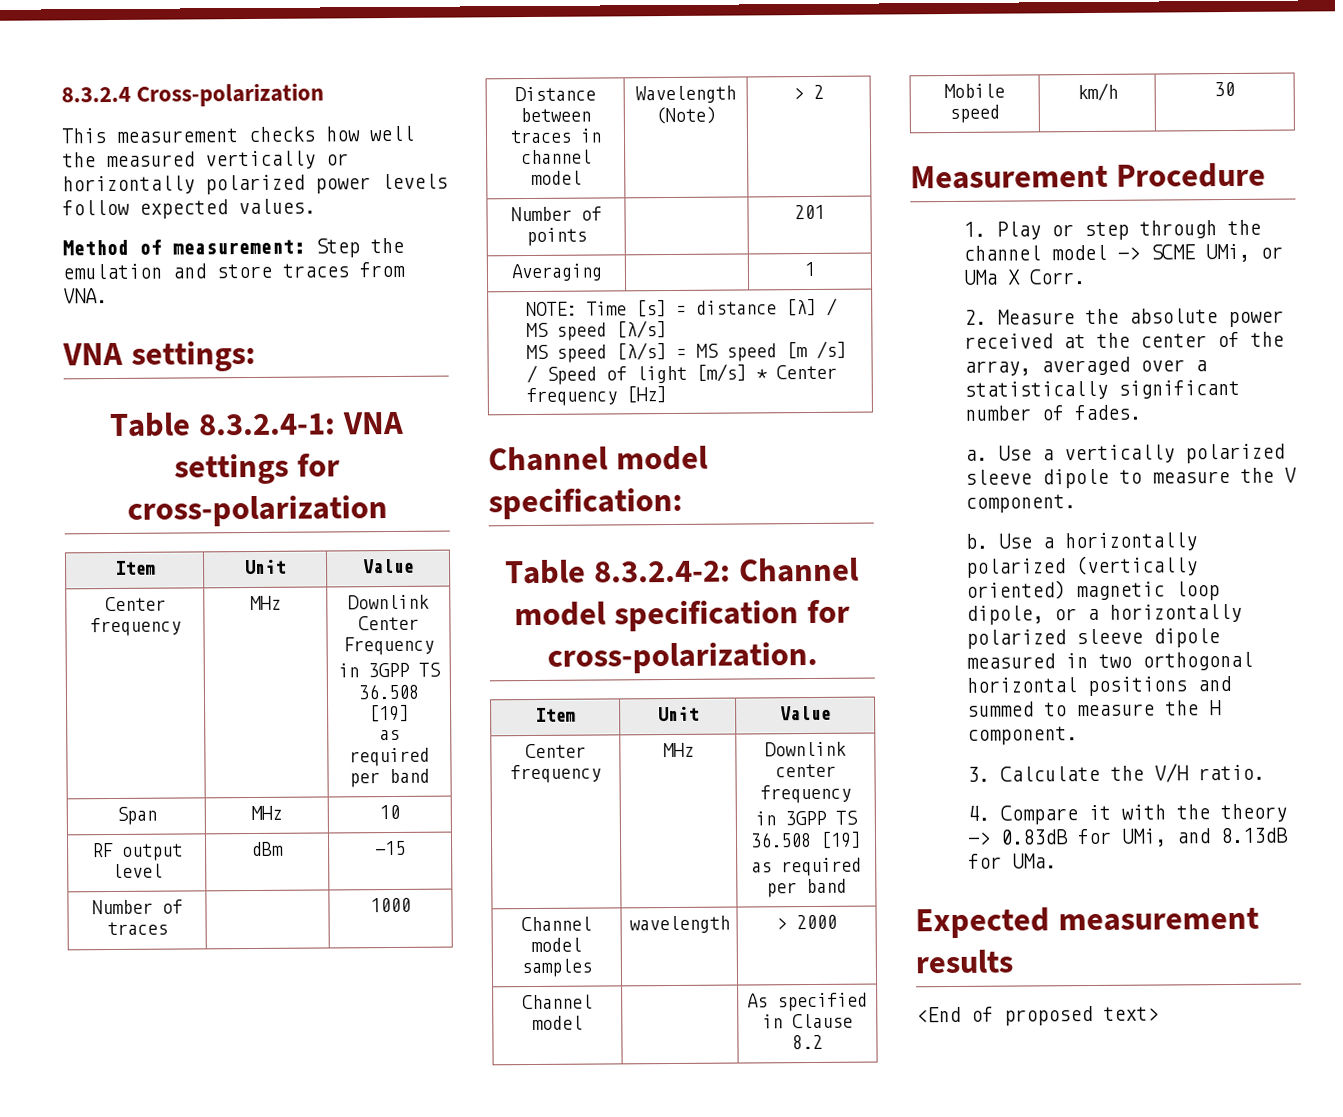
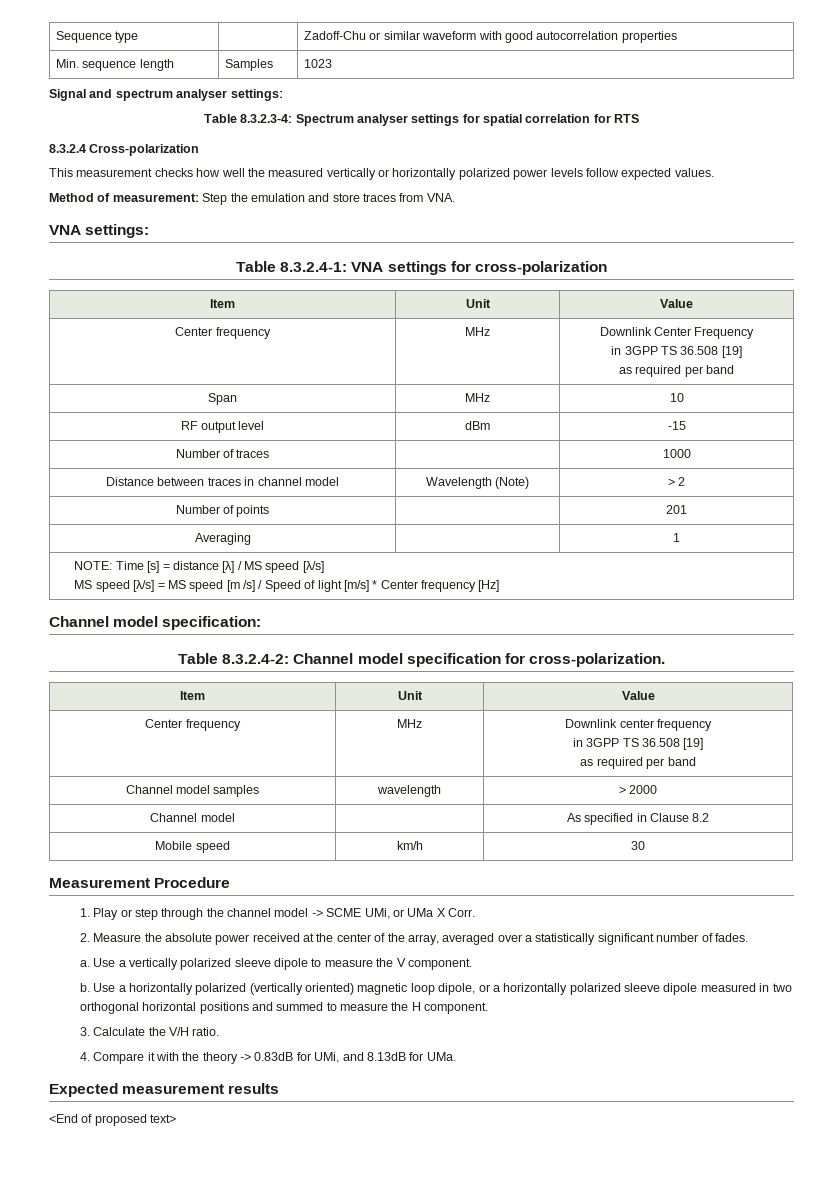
+ Sequence type | | Zadoff-Chu or similar waveform with good autocorrelation properties
+ Min. sequence length | Samples | 1023
+ Signal and spectrum analyser settings:
+ Table 8.3.2.3-4: Spectrum analyser settings for spatial correlation for RTS

